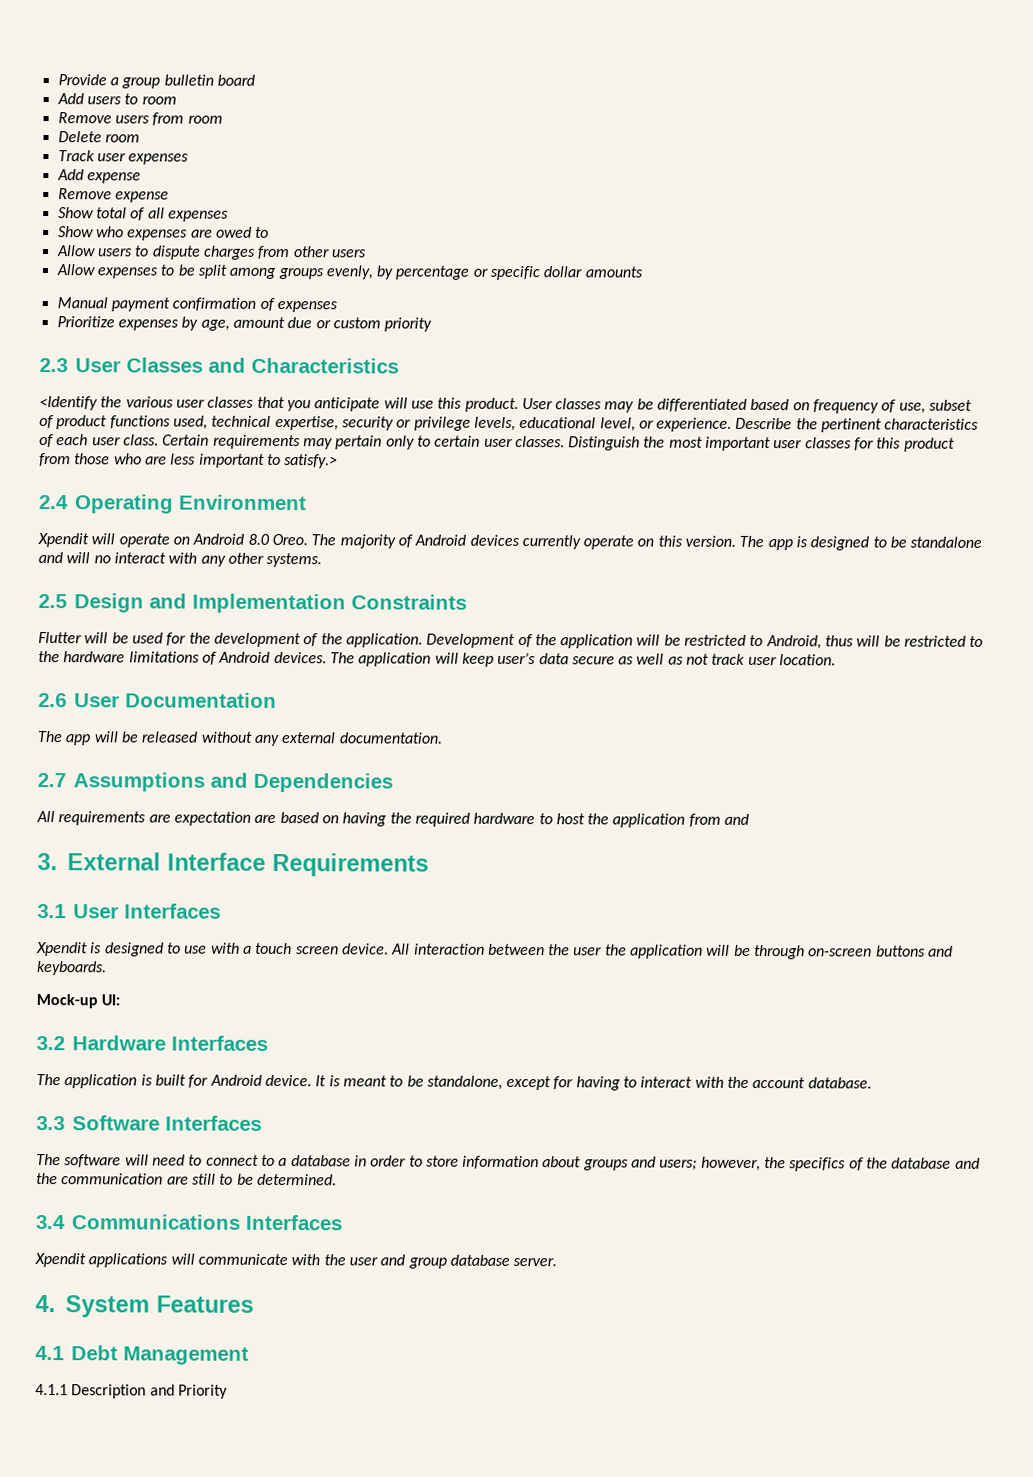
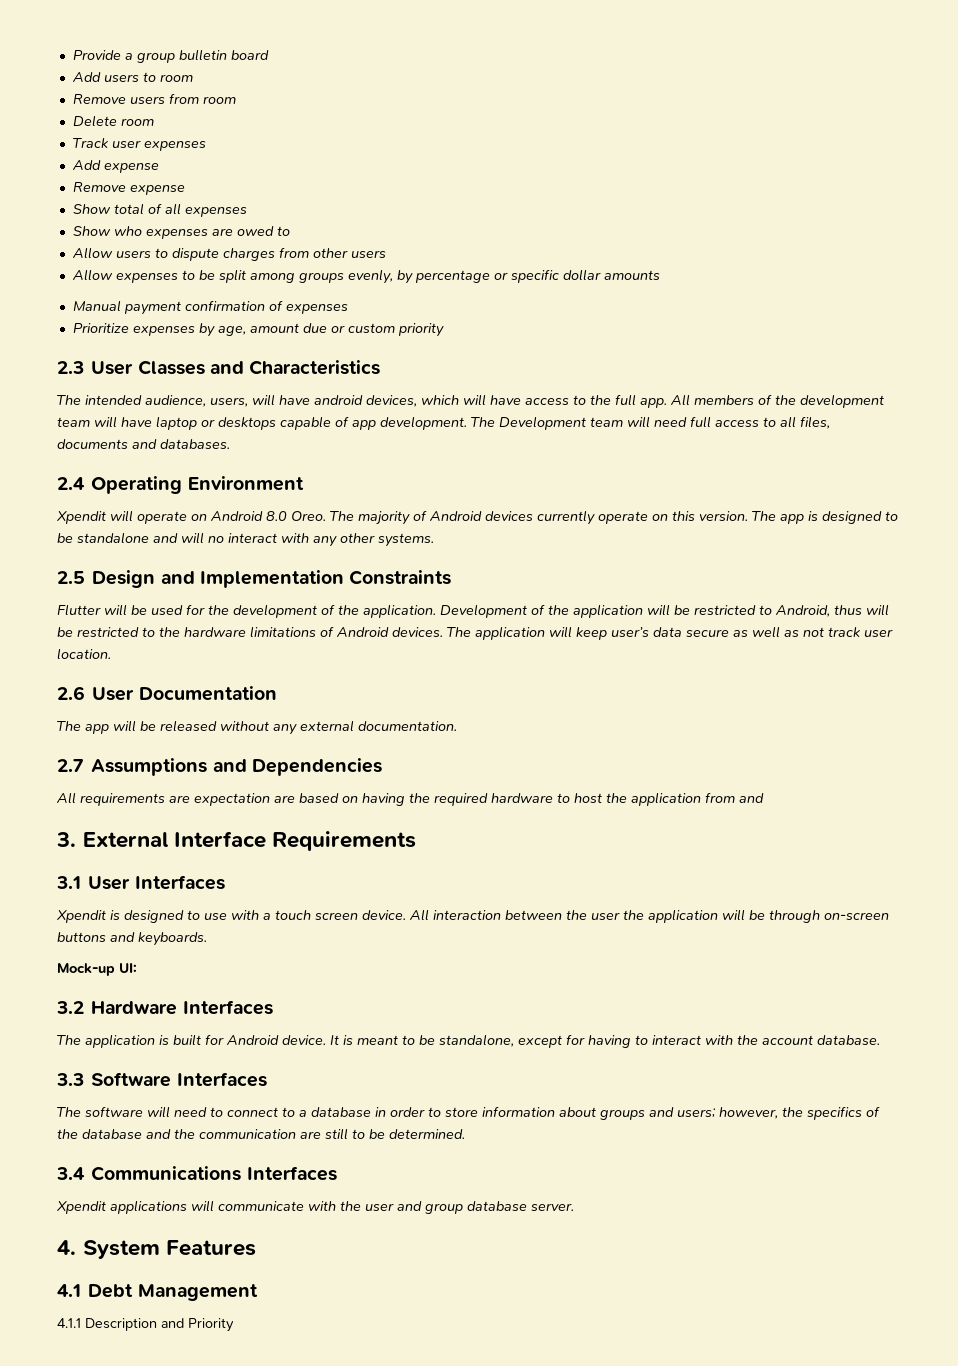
- <Identify the various user classes that you anticipate will use this product. User classes may be differentiated based on frequency of use, subset of product functions used, technical expertise, security or privilege levels, educational level, or experience. Describe the pertinent characteristics of each user class. Certain requirements may pertain only to certain user classes. Distinguish the most important user classes for this product from those who are less important to satisfy.>
+ The intended audience, users, will have android devices, which will have access to the full app. All members of the development team will have laptop or desktops capable of app development. The Development team will need full access to all files, documents and databases.

